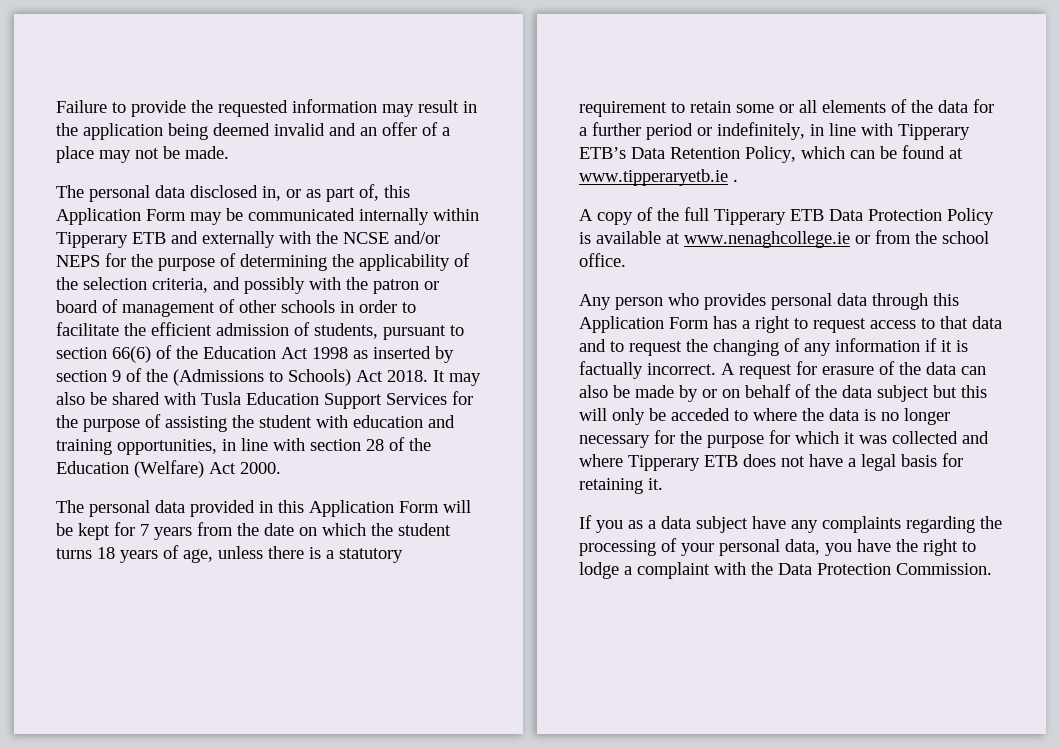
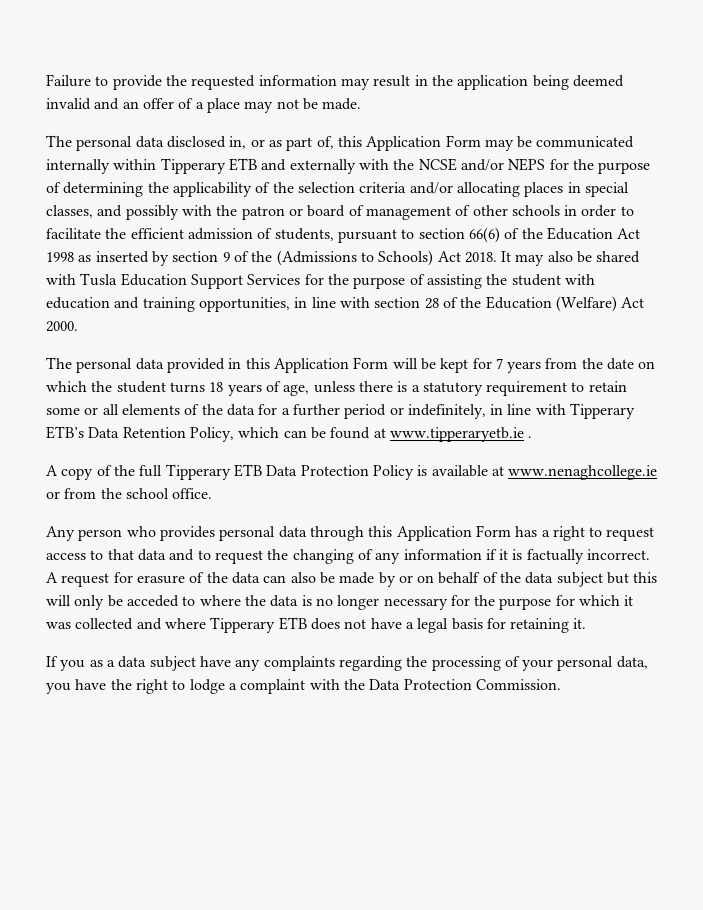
- The personal data disclosed in, or as part of, this Application Form may be communicated internally within Tipperary ETB and externally with the NCSE and/or NEPS for the purpose of determining the applicability of the selection criteria, and possibly with the patron or board of management of other schools in order to facilitate the efficient admission of students, pursuant to section 66(6) of the Education Act 1998 as inserted by section 9 of the (Admissions to Schools) Act 2018.
+ The personal data disclosed in, or as part of, this Application Form may be communicated internally within Tipperary ETB and externally with the NCSE and/or NEPS for the purpose of determining the applicability of the selection criteria and/or allocating places in special classes, and possibly with the patron or board of management of other schools in order to facilitate the efficient admission of students, pursuant to section 66(6) of the Education Act 1998 as inserted by section 9 of the (Admissions to Schools) Act 2018.

